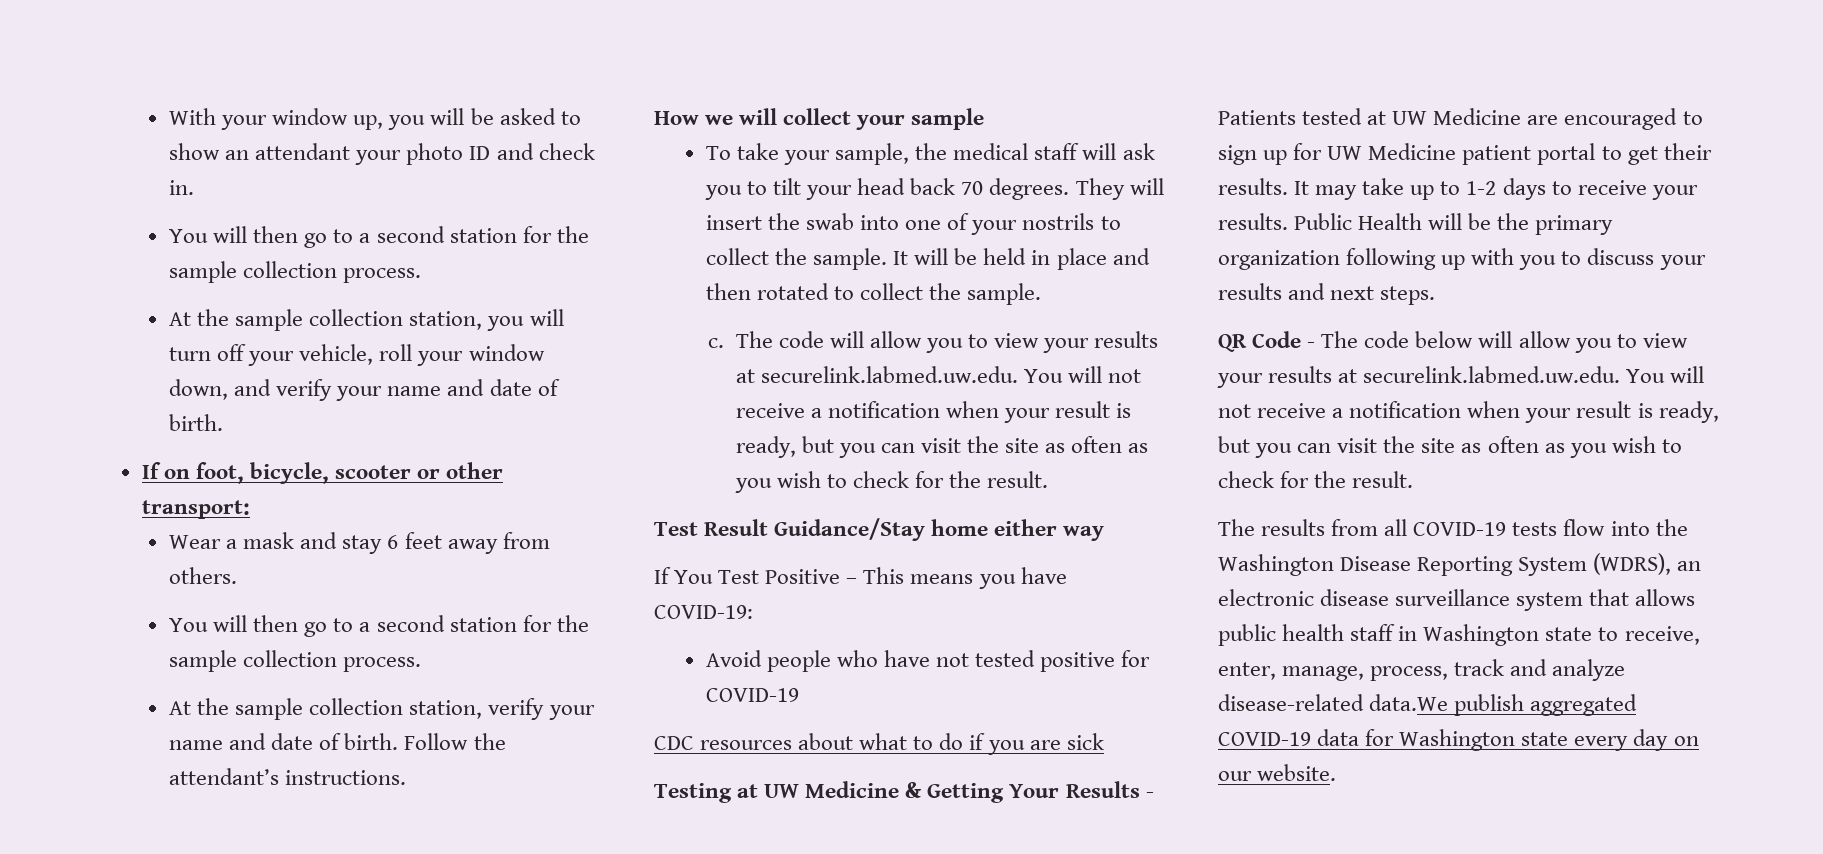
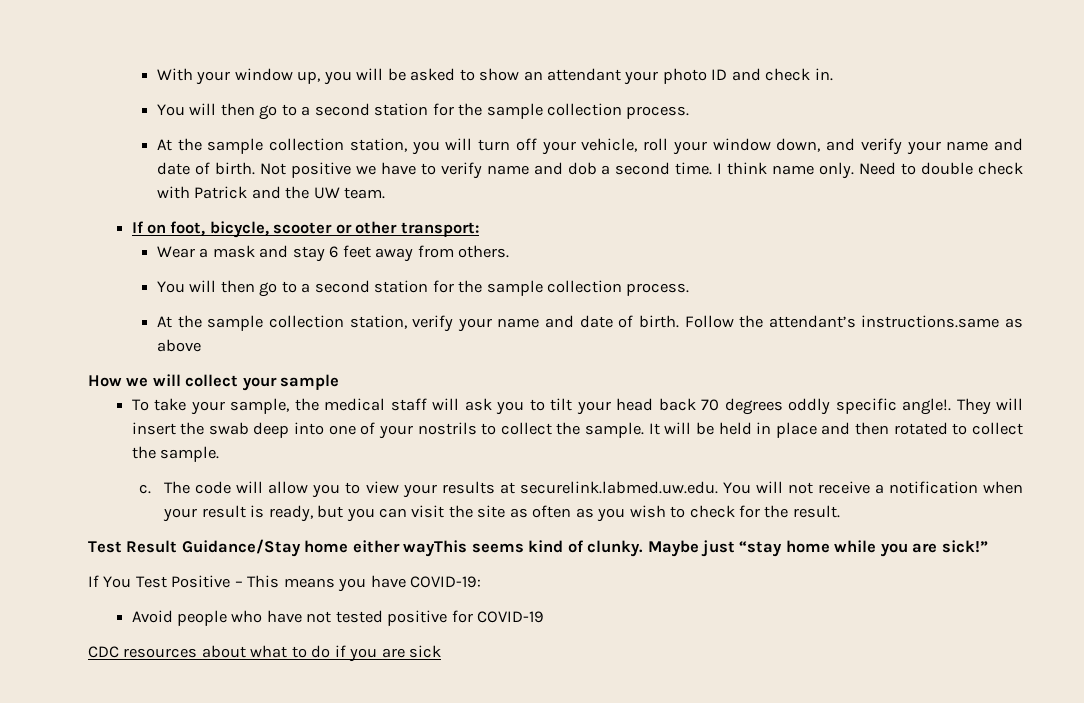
+ Not positive we have to verify name and dob a second time. I think name only. Need to double check with Patrick and the UW team.
- Follow the attendant’s instructions.
+ Follow the attendant’s instructions.same as above
- To take your sample, the medical staff will ask you to tilt your head back 70 degrees.
+ To take your sample, the medical staff will ask you to tilt your head back 70 degrees oddly specific angle!.
- They will insert the swab into one of your nostrils to collect the sample.
+ They will insert the swab deep into one of your nostrils to collect the sample.
- Test Result Guidance/Stay home either way
+ Test Result Guidance/Stay home either wayThis seems kind of clunky. Maybe just “stay home while you are sick!”
- Testing at UW Medicine & Getting Your Results - Patients tested at UW Medicine are encouraged to sign up for UW Medicine patient portal to get their results. It may take up to 1-2 days to receive your results. Public Health will be the primary organization following up with you to discuss your results and next steps.
- QR Code - The code below will allow you to view your results at securelink.labmed.uw.edu. You will not receive a notification when your result is ready, but you can visit the site as often as you wish to check for the result.
- The results from all COVID-19 tests flow into the Washington Disease Reporting System (WDRS), an electronic disease surveillance system that allows public health staff in Washington state to receive, enter, manage, process, track and analyze disease-related data.We publish aggregated COVID-19 data for Washington state every day on our website.

